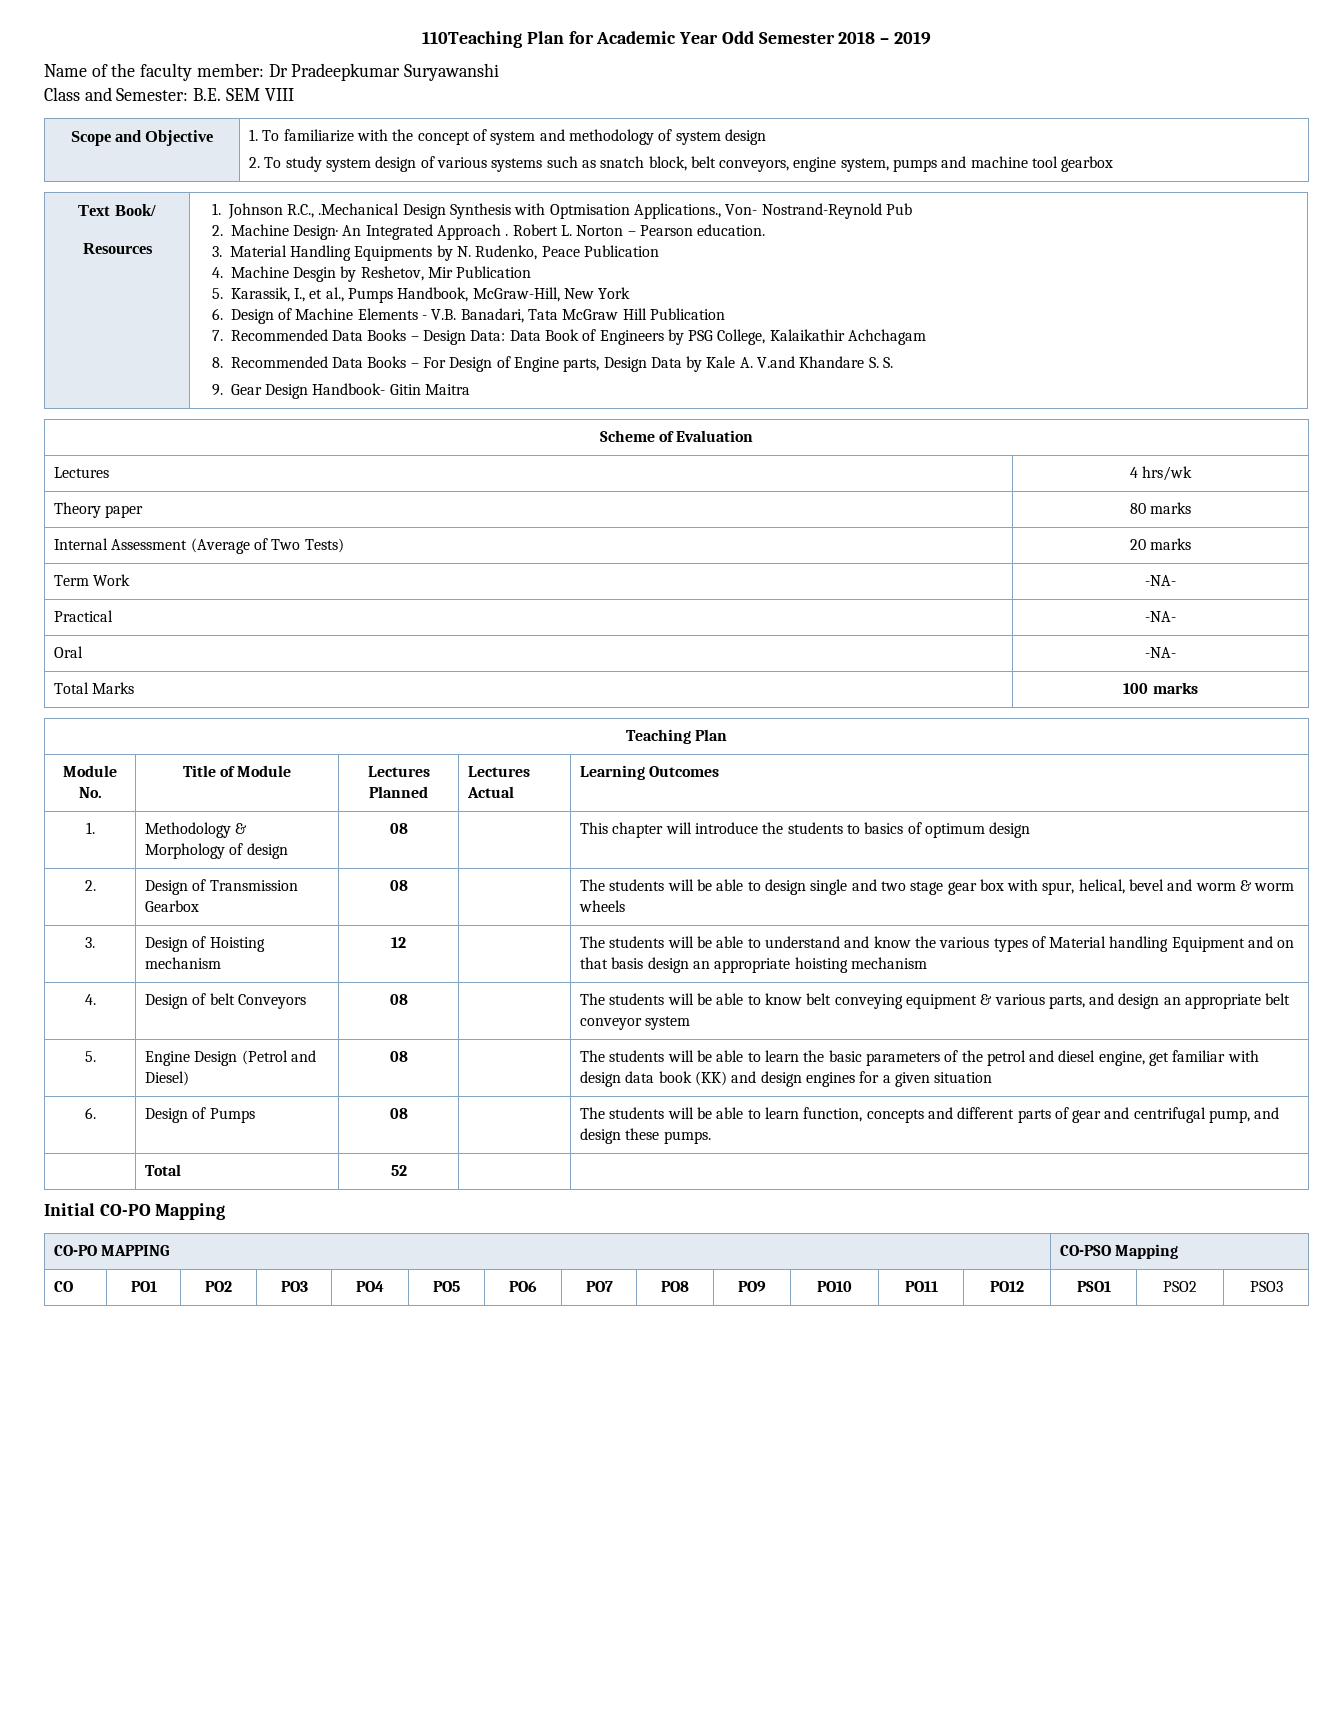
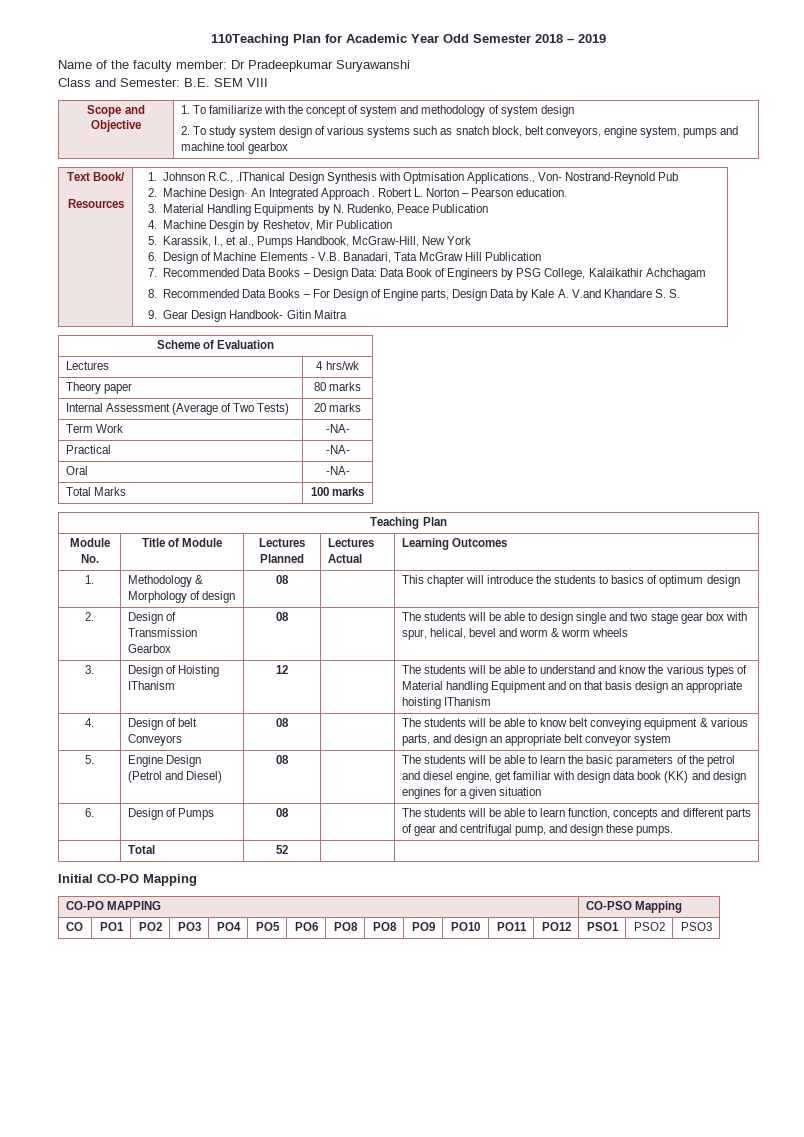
- 1. Johnson R.C., .Mechanical Design Synthesis with Optmisation Applications., Von- Nostrand-Reynold Pub
+ 1. Johnson R.C., .IThanical Design Synthesis with Optmisation Applications., Von- Nostrand-Reynold Pub
- 3. | Design of Hoisting mechanism | 12 | | The students will be able to understand and know the various types of Material handling Equipment and on that basis design an appropriate hoisting mechanism
+ 3. | Design of Hoisting IThanism | 12 | | The students will be able to understand and know the various types of Material handling Equipment and on that basis design an appropriate hoisting IThanism
- CO | PO1 | PO2 | PO3 | PO4 | PO5 | PO6 | PO7 | PO8 | PO9 | PO10 | PO11 | PO12 | PSO1 | PSO2 | PSO3
+ CO | PO1 | PO2 | PO3 | PO4 | PO5 | PO6 | PO8 | PO8 | PO9 | PO10 | PO11 | PO12 | PSO1 | PSO2 | PSO3

